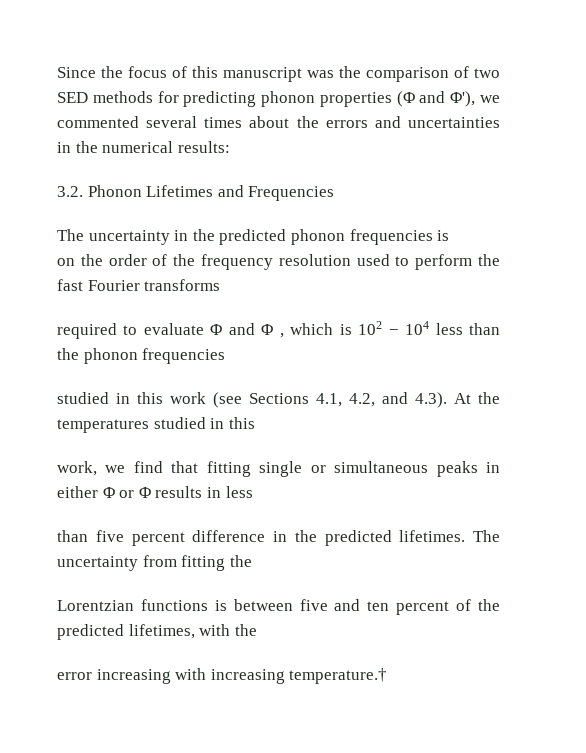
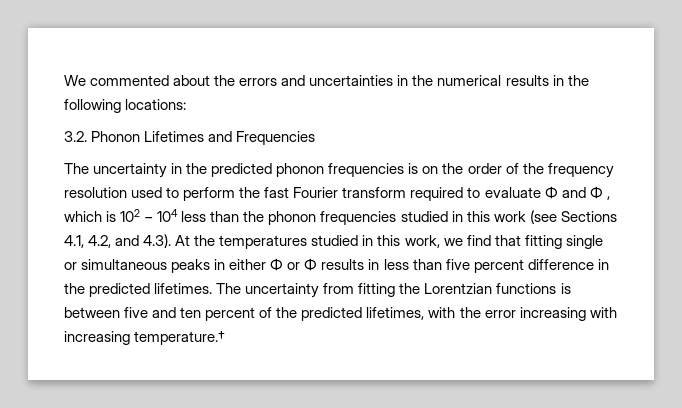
- Since the focus of this manuscript was the comparison of two SED methods for predicting phonon properties (Φ and Φ'), we commented several times about the errors and uncertainties in the numerical results:
+ We commented about the errors and uncertainties in the numerical results in the following locations:
- The uncertainty in the predicted phonon frequencies is
- on the order of the frequency resolution used to perform the fast Fourier transforms
- required to evaluate Φ and Φ , which is 102 − 104 less than the phonon frequencies
- studied in this work (see Sections 4.1, 4.2, and 4.3). At the temperatures studied in this
- work, we find that fitting single or simultaneous peaks in either Φ or Φ results in less
- than five percent difference in the predicted lifetimes.
+ The uncertainty in the predicted phonon frequencies is on the order of the frequency resolution used to perform the fast Fourier transform required to evaluate Φ and Φ , which is 102 − 104 less than the phonon frequencies studied in this work (see Sections 4.1, 4.2, and 4.3). At the temperatures studied in this work, we find that fitting single or simultaneous peaks in either Φ or Φ results in less than five percent difference in the predicted lifetimes.
- The uncertainty from fitting the
- Lorentzian functions is between five and ten percent of the predicted lifetimes, with the
- error increasing with increasing temperature.†
+ The uncertainty from fitting the Lorentzian functions is between five and ten percent of the predicted lifetimes, with the error increasing with increasing temperature.†

